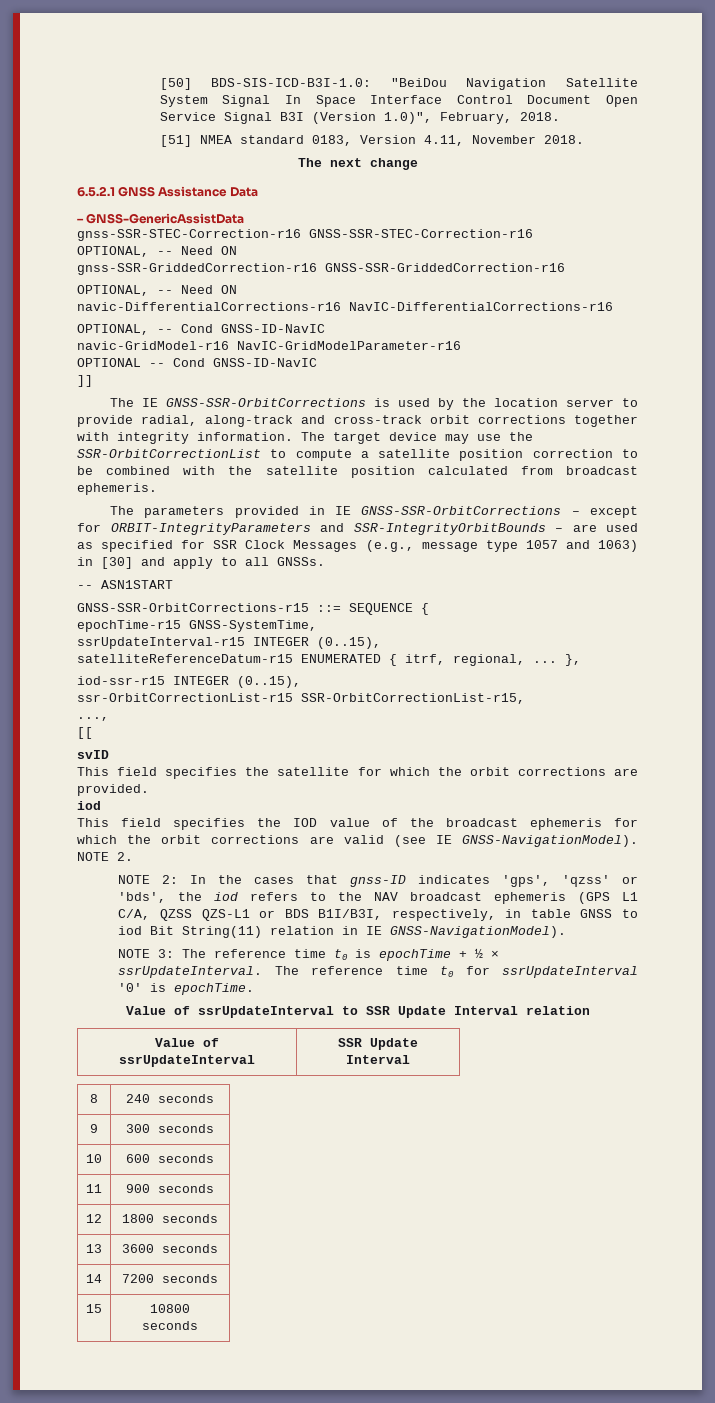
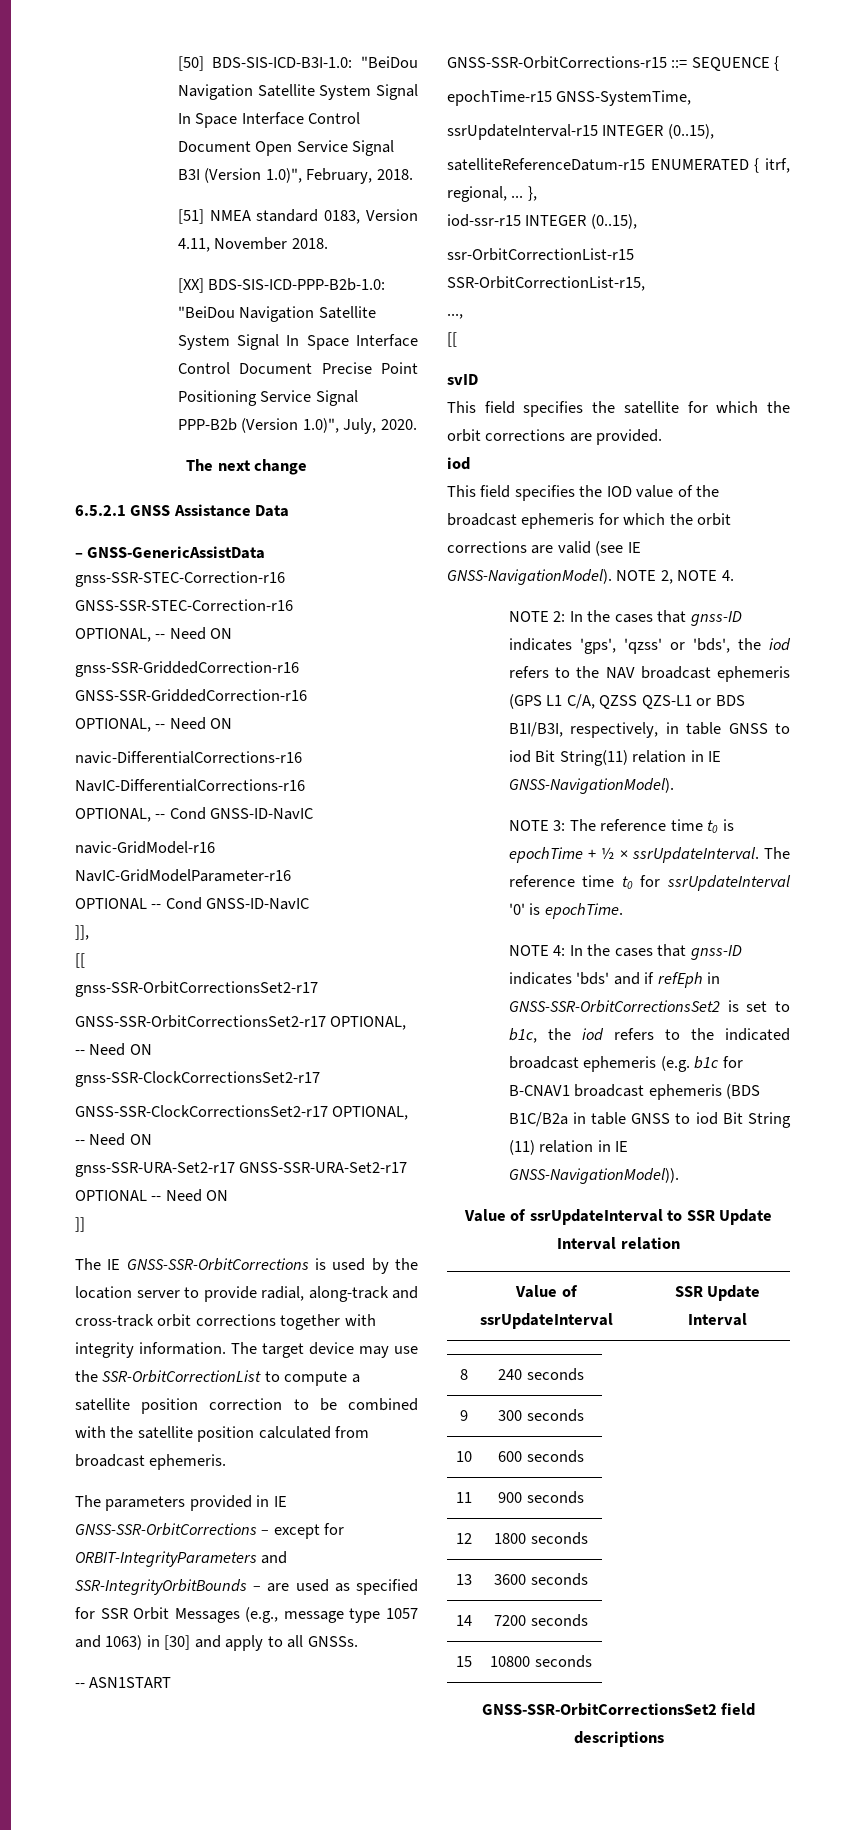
+ [XX] BDS-SIS-ICD-PPP-B2b-1.0: "BeiDou Navigation Satellite System Signal In Space Interface Control Document Precise Point Positioning Service Signal PPP-B2b (Version 1.0)", July, 2020.
+ ]],
+ [[
+ gnss-SSR-OrbitCorrectionsSet2-r17
+ GNSS-SSR-OrbitCorrectionsSet2-r17 OPTIONAL, -- Need ON
+ gnss-SSR-ClockCorrectionsSet2-r17
+ GNSS-SSR-ClockCorrectionsSet2-r17 OPTIONAL, -- Need ON
+ gnss-SSR-URA-Set2-r17 GNSS-SSR-URA-Set2-r17 OPTIONAL -- Need ON
- The parameters provided in IE GNSS-SSR-OrbitCorrections – except for ORBIT-IntegrityParameters and SSR-IntegrityOrbitBounds – are used as specified for SSR Clock Messages (e.g., message type 1057 and 1063) in [30] and apply to all GNSSs.
+ The parameters provided in IE GNSS-SSR-OrbitCorrections – except for ORBIT-IntegrityParameters and SSR-IntegrityOrbitBounds – are used as specified for SSR Orbit Messages (e.g., message type 1057 and 1063) in [30] and apply to all GNSSs.
- NOTE 2.
+ NOTE 2, NOTE 4.
+ NOTE 4: In the cases that gnss-ID indicates 'bds' and if refEph in GNSS-SSR-OrbitCorrectionsSet2 is set to b1c, the iod refers to the indicated broadcast ephemeris (e.g. b1c for B-CNAV1 broadcast ephemeris (BDS B1C/B2a in table GNSS to iod Bit String (11) relation in IE GNSS-NavigationModel)).
+ GNSS-SSR-OrbitCorrectionsSet2 field descriptions

